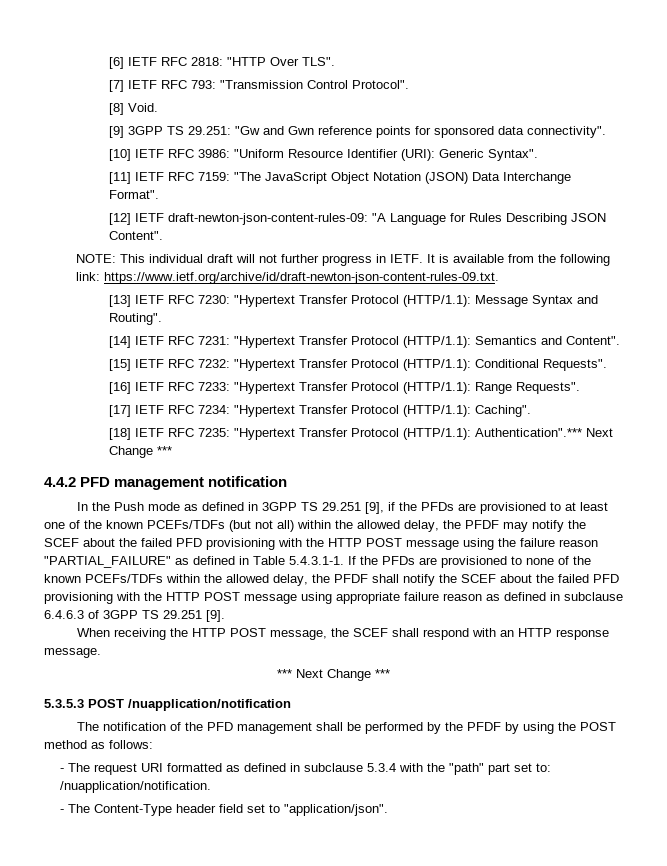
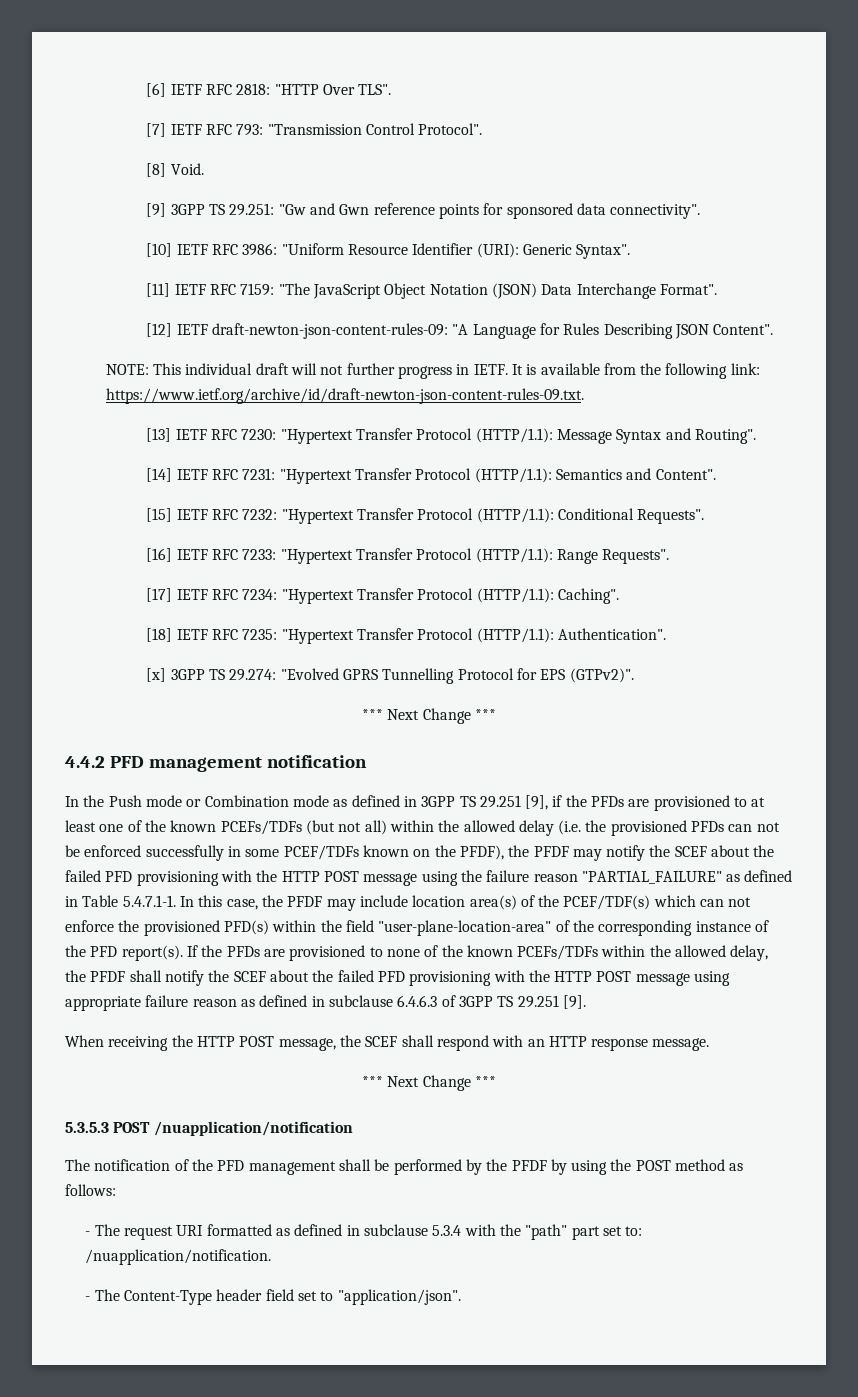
- [18] IETF RFC 7235: "Hypertext Transfer Protocol (HTTP/1.1): Authentication".*** Next Change ***
+ [18] IETF RFC 7235: "Hypertext Transfer Protocol (HTTP/1.1): Authentication".
+ [x] 3GPP TS 29.274: "Evolved GPRS Tunnelling Protocol for EPS (GTPv2)".
+ *** Next Change ***
- In the Push mode as defined in 3GPP TS 29.251 [9], if the PFDs are provisioned to at least one of the known PCEFs/TDFs (but not all) within the allowed delay, the PFDF may notify the SCEF about the failed PFD provisioning with the HTTP POST message using the failure reason "PARTIAL_FAILURE" as defined in Table 5.4.3.1-1. If the PFDs are provisioned to none of the known PCEFs/TDFs within the allowed delay, the PFDF shall notify the SCEF about the failed PFD provisioning with the HTTP POST message using appropriate failure reason as defined in subclause 6.4.6.3 of 3GPP TS 29.251 [9].
+ In the Push mode or Combination mode as defined in 3GPP TS 29.251 [9], if the PFDs are provisioned to at least one of the known PCEFs/TDFs (but not all) within the allowed delay (i.e. the provisioned PFDs can not be enforced successfully in some PCEF/TDFs known on the PFDF), the PFDF may notify the SCEF about the failed PFD provisioning with the HTTP POST message using the failure reason "PARTIAL_FAILURE" as defined in Table 5.4.7.1-1. In this case, the PFDF may include location area(s) of the PCEF/TDF(s) which can not enforce the provisioned PFD(s) within the field "user-plane-location-area" of the corresponding instance of the PFD report(s). If the PFDs are provisioned to none of the known PCEFs/TDFs within the allowed delay, the PFDF shall notify the SCEF about the failed PFD provisioning with the HTTP POST message using appropriate failure reason as defined in subclause 6.4.6.3 of 3GPP TS 29.251 [9].

